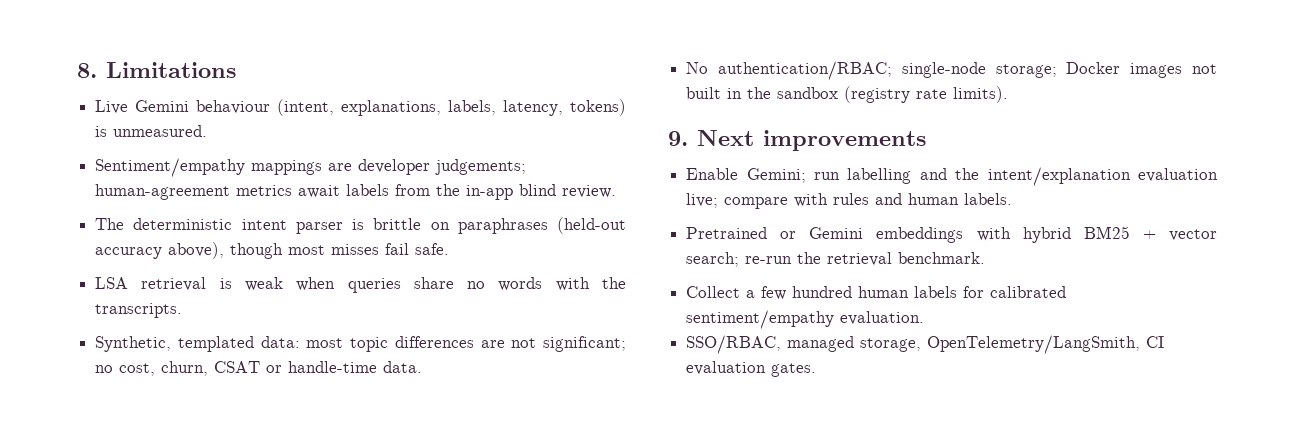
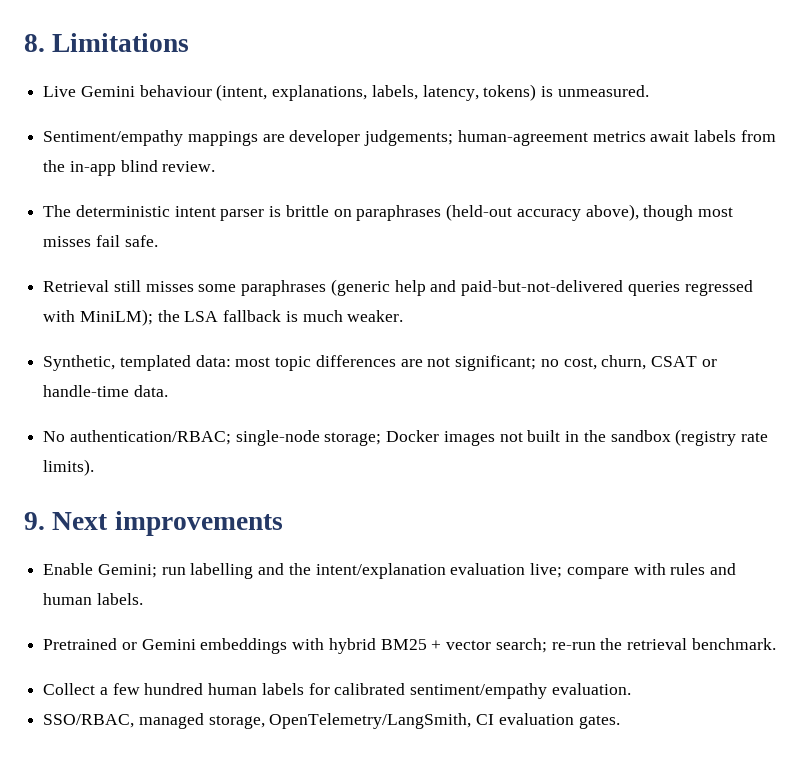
- LSA retrieval is weak when queries share no words with the transcripts.
+ Retrieval still misses some paraphrases (generic help and paid-but-not-delivered queries regressed with MiniLM); the LSA fallback is much weaker.

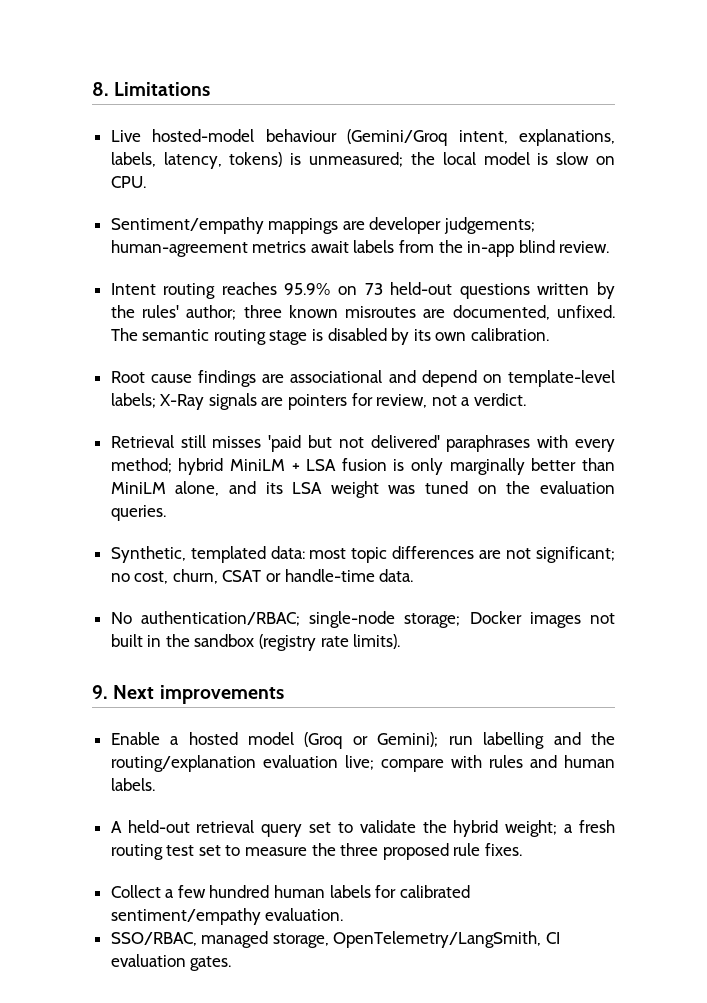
- Live Gemini behaviour (intent, explanations, labels, latency, tokens) is unmeasured.
+ Live hosted-model behaviour (Gemini/Groq intent, explanations, labels, latency, tokens) is unmeasured; the local model is slow on CPU.
- The deterministic intent parser is brittle on paraphrases (held-out accuracy above), though most misses fail safe.
- Retrieval still misses some paraphrases (generic help and paid-but-not-delivered queries regressed with MiniLM); the LSA fallback is much weaker.
+ Intent routing reaches 95.9% on 73 held-out questions written by the rules' author; three known misroutes are documented, unfixed. The semantic routing stage is disabled by its own calibration.
+ Root cause findings are associational and depend on template-level labels; X-Ray signals are pointers for review, not a verdict.
+ Retrieval still misses 'paid but not delivered' paraphrases with every method; hybrid MiniLM + LSA fusion is only marginally better than MiniLM alone, and its LSA weight was tuned on the evaluation queries.
- Enable Gemini; run labelling and the intent/explanation evaluation live; compare with rules and human labels.
+ Enable a hosted model (Groq or Gemini); run labelling and the routing/explanation evaluation live; compare with rules and human labels.
- Pretrained or Gemini embeddings with hybrid BM25 + vector search; re-run the retrieval benchmark.
+ A held-out retrieval query set to validate the hybrid weight; a fresh routing test set to measure the three proposed rule fixes.

